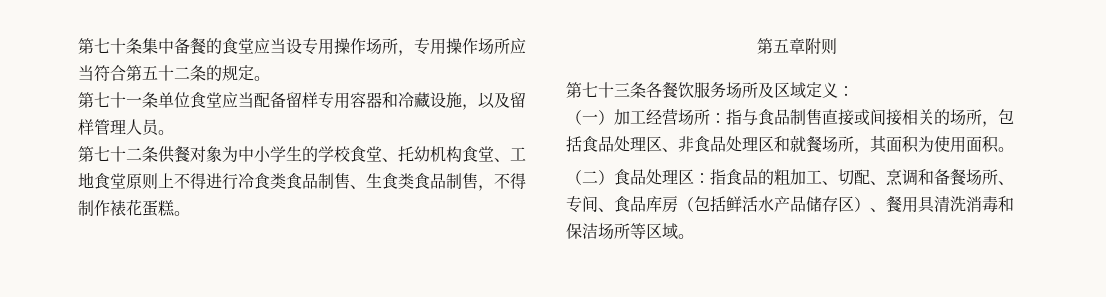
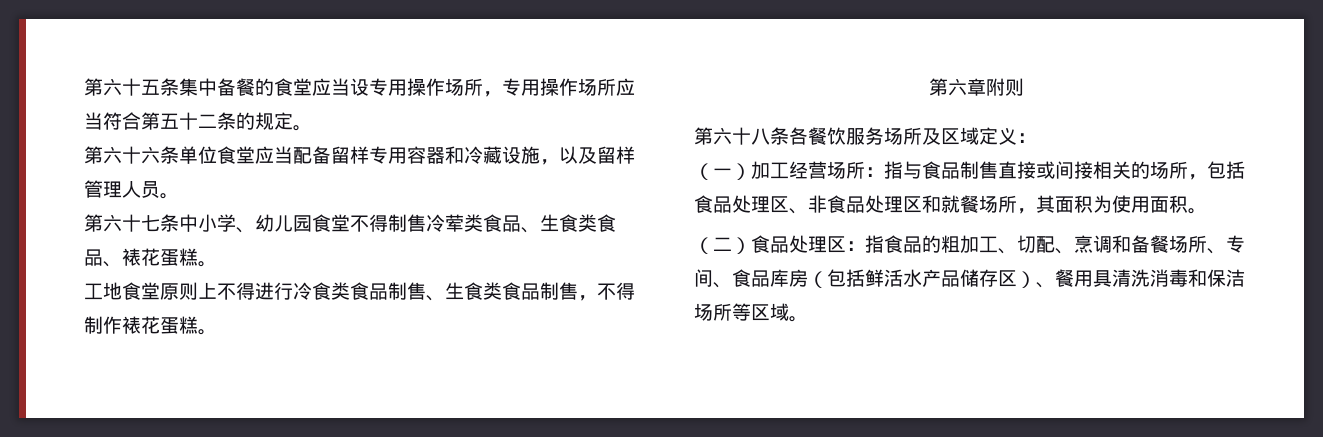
- 第七十条集中备餐的食堂应当设专用操作场所，专用操作场所应当符合第五十二条的规定。
+ 第六十五条集中备餐的食堂应当设专用操作场所，专用操作场所应当符合第五十二条的规定。
- 第七十一条单位食堂应当配备留样专用容器和冷藏设施，以及留样管理人员。
+ 第六十六条单位食堂应当配备留样专用容器和冷藏设施，以及留样管理人员。
- 第七十二条供餐对象为中小学生的学校食堂、托幼机构食堂、工地食堂原则上不得进行冷食类食品制售、生食类食品制售，不得制作裱花蛋糕。
+ 第六十七条中小学、幼儿园食堂不得制售冷荤类食品、生食类食品、裱花蛋糕。
+ 工地食堂原则上不得进行冷食类食品制售、生食类食品制售，不得制作裱花蛋糕。
- 第五章附则
+ 第六章附则
- 第七十三条各餐饮服务场所及区域定义：
+ 第六十八条各餐饮服务场所及区域定义：

